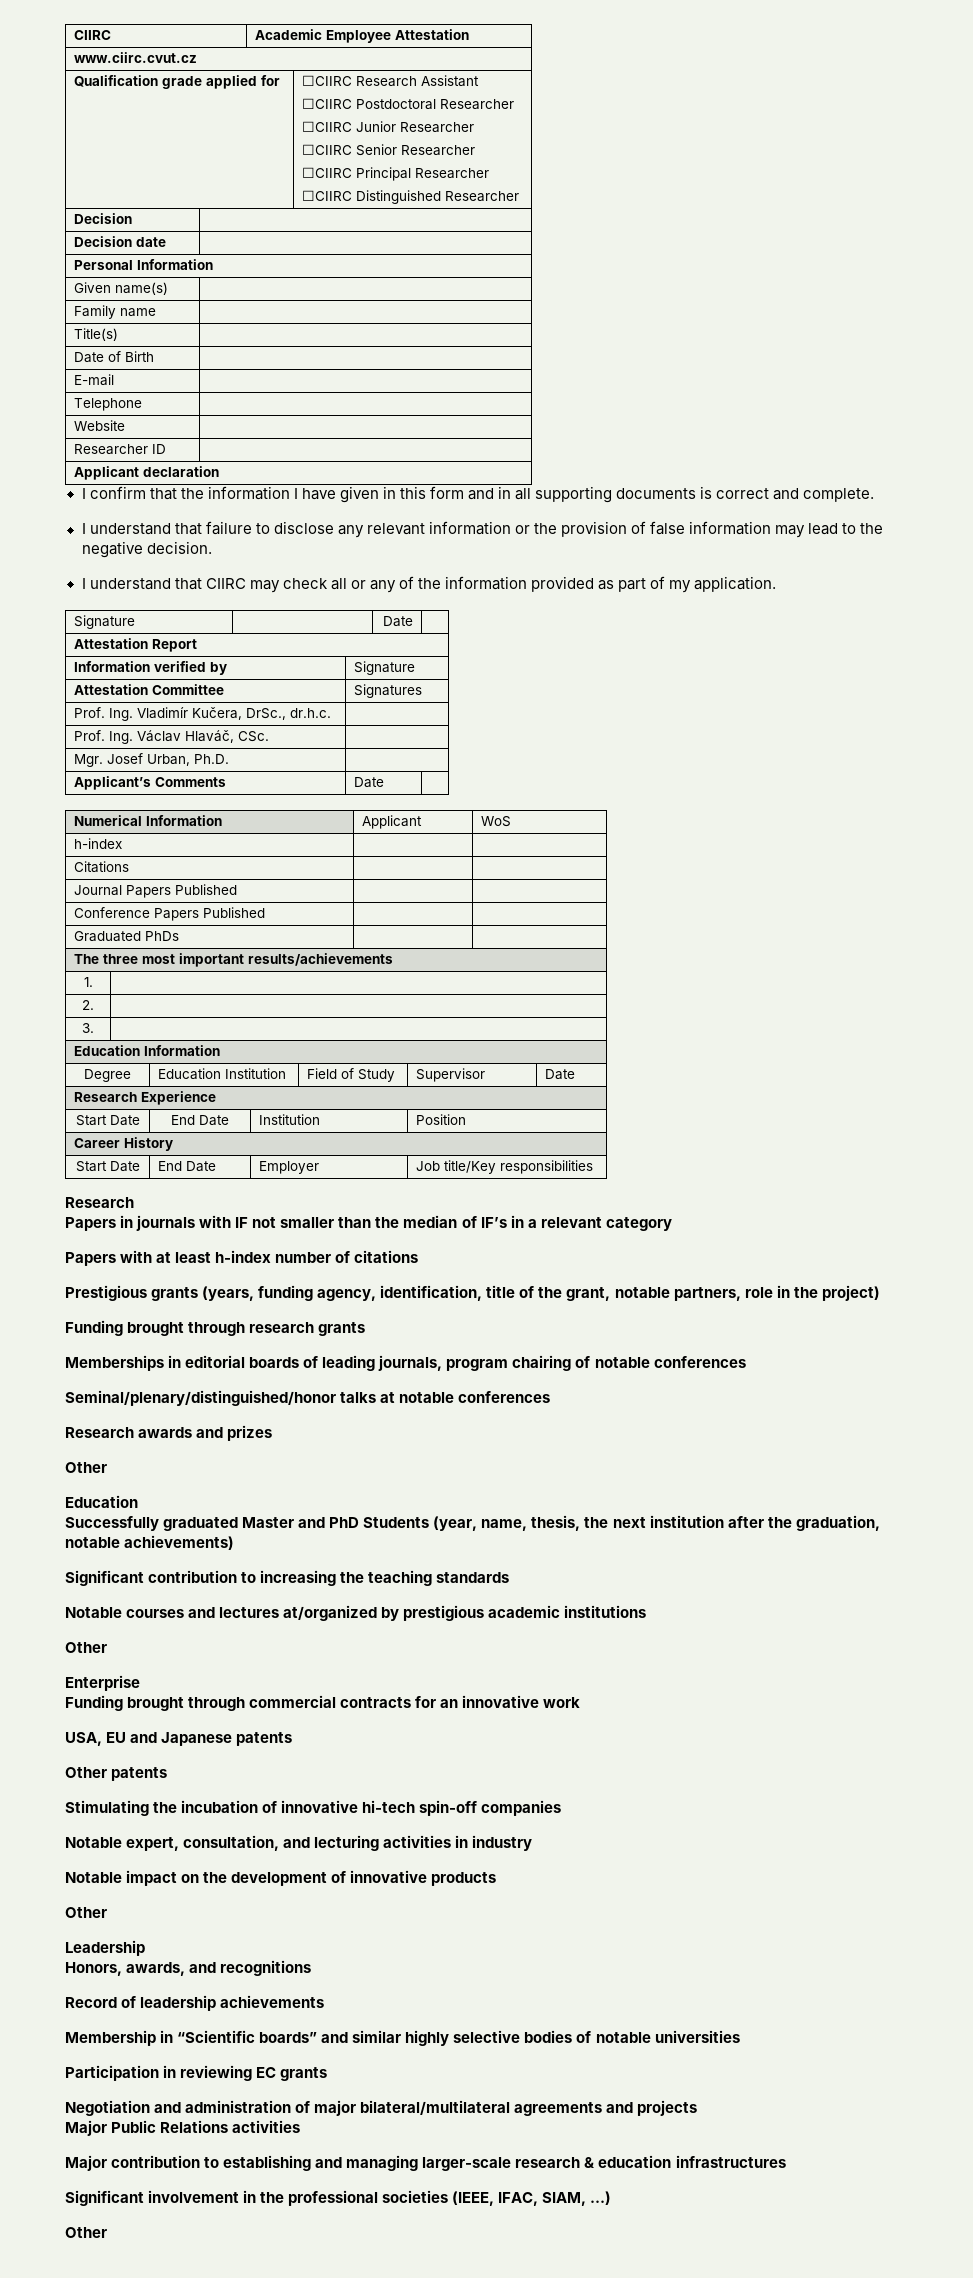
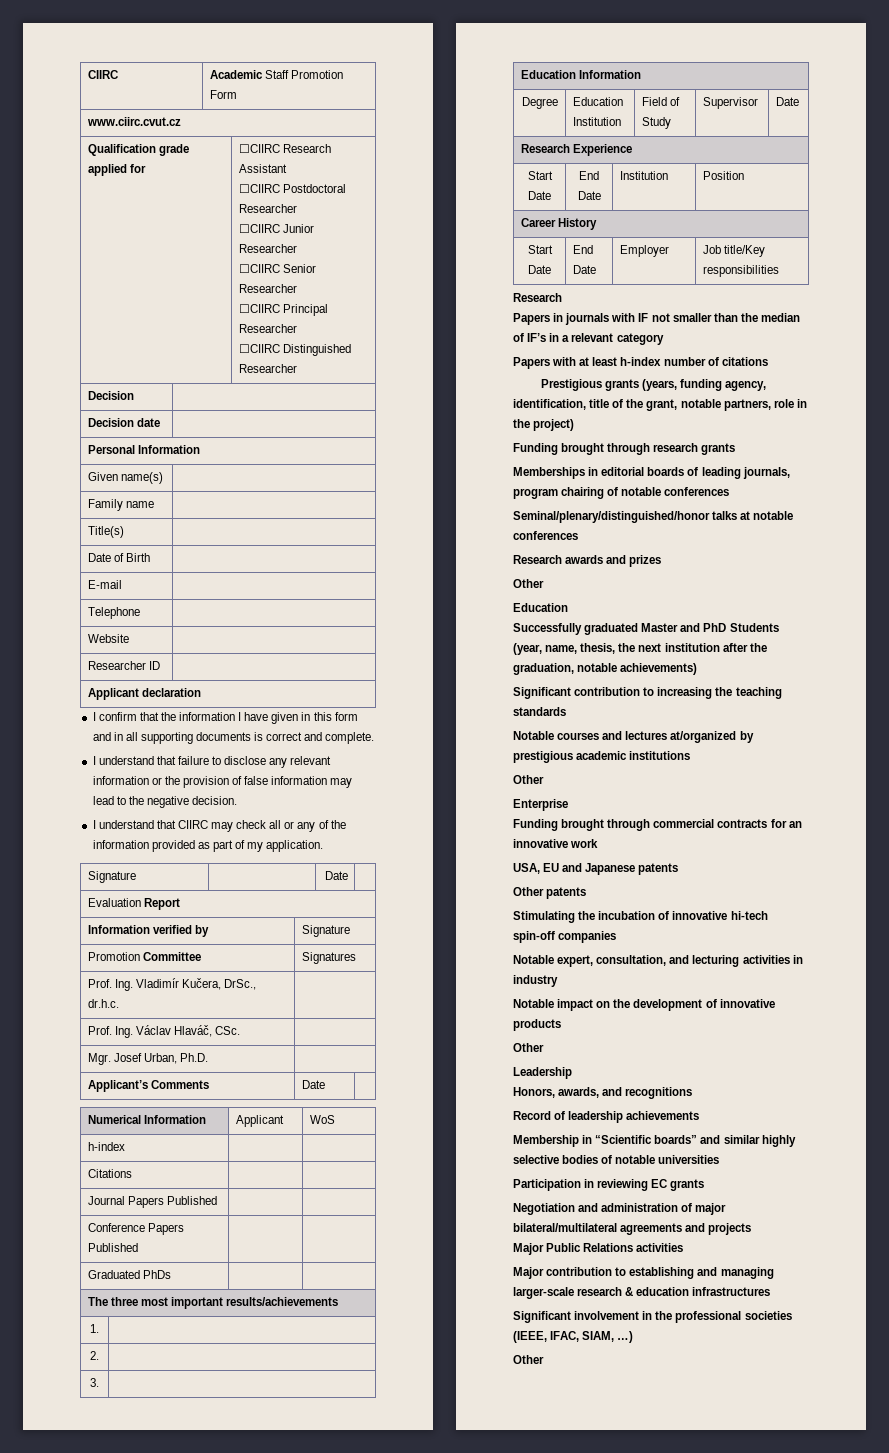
- CIIRC | Academic Employee Attestation
+ CIIRC | Academic Staff Promotion Form
- Attestation Report
+ Evaluation Report
- Attestation Committee | Signatures
+ Promotion Committee | Signatures

